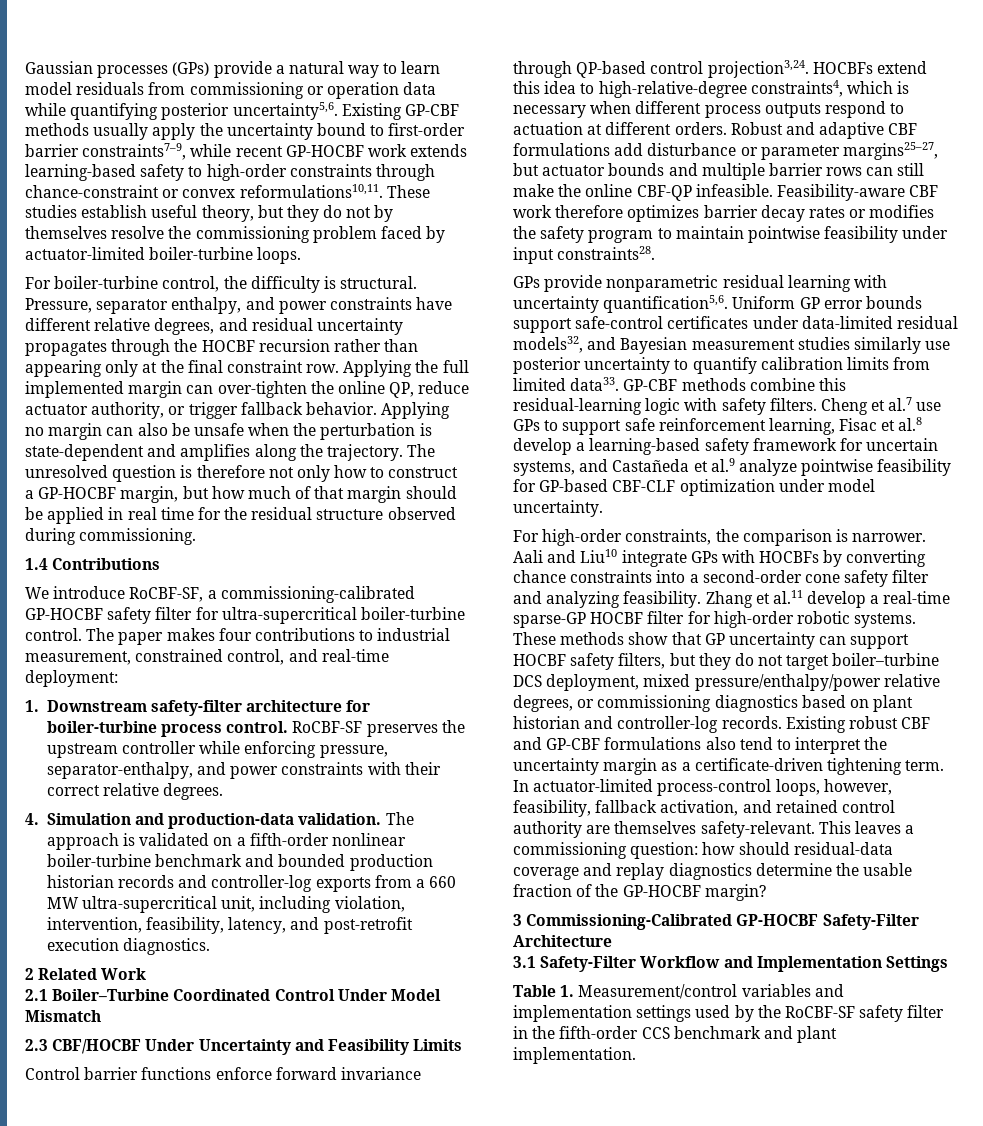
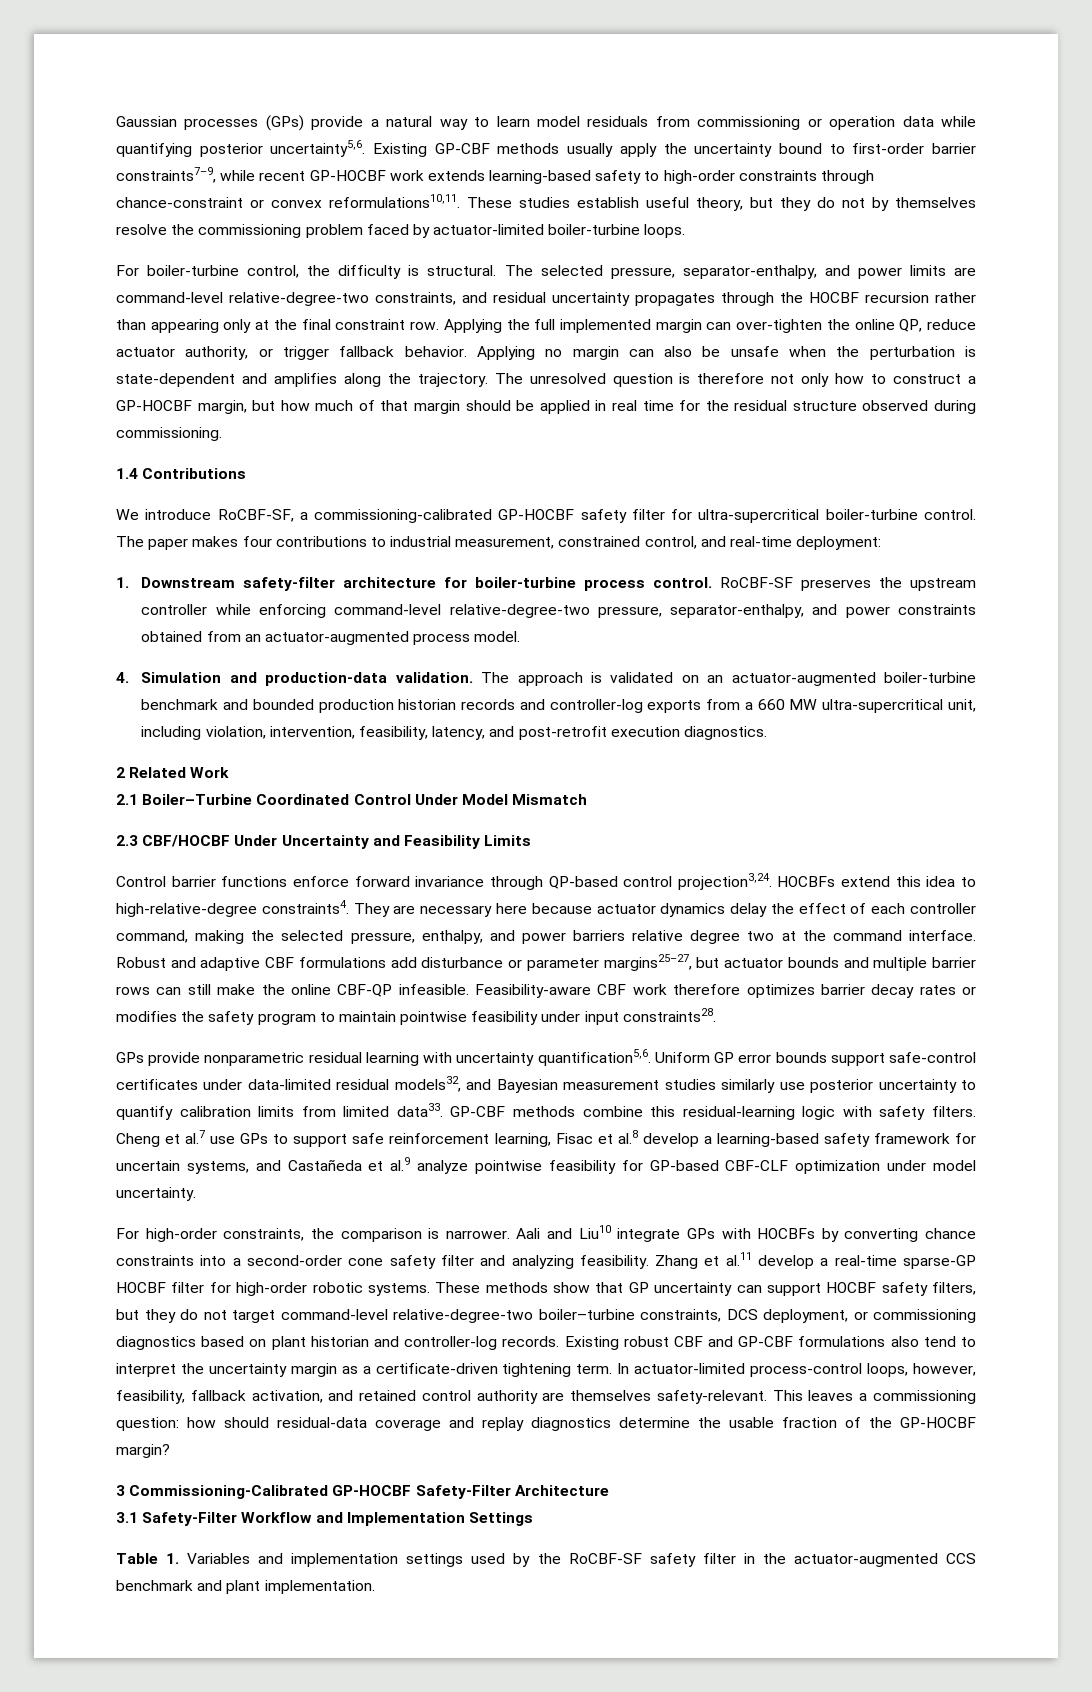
- Pressure, separator enthalpy, and power constraints have different relative degrees, and residual uncertainty propagates through the HOCBF recursion rather than appearing only at the final constraint row.
+ The selected pressure, separator-enthalpy, and power limits are command-level relative-degree-two constraints, and residual uncertainty propagates through the HOCBF recursion rather than appearing only at the final constraint row.
- RoCBF-SF preserves the upstream controller while enforcing pressure, separator-enthalpy, and power constraints with their correct relative degrees.
+ RoCBF-SF preserves the upstream controller while enforcing command-level relative-degree-two pressure, separator-enthalpy, and power constraints obtained from an actuator-augmented process model.
- The approach is validated on a fifth-order nonlinear boiler-turbine benchmark and bounded production historian records and controller-log exports from a 660 MW ultra-supercritical unit, including violation, intervention, feasibility, latency, and post-retrofit execution diagnostics.
+ The approach is validated on an actuator-augmented boiler-turbine benchmark and bounded production historian records and controller-log exports from a 660 MW ultra-supercritical unit, including violation, intervention, feasibility, latency, and post-retrofit execution diagnostics.
- HOCBFs extend this idea to high-relative-degree constraints4, which is necessary when different process outputs respond to actuation at different orders.
+ HOCBFs extend this idea to high-relative-degree constraints4. They are necessary here because actuator dynamics delay the effect of each controller command, making the selected pressure, enthalpy, and power barriers relative degree two at the command interface.
- These methods show that GP uncertainty can support HOCBF safety filters, but they do not target boiler–turbine DCS deployment, mixed pressure/enthalpy/power relative degrees, or commissioning diagnostics based on plant historian and controller-log records.
+ These methods show that GP uncertainty can support HOCBF safety filters, but they do not target command-level relative-degree-two boiler–turbine constraints, DCS deployment, or commissioning diagnostics based on plant historian and controller-log records.
- Table 1. Measurement/control variables and implementation settings used by the RoCBF-SF safety filter in the fifth-order CCS benchmark and plant implementation.
+ Table 1. Variables and implementation settings used by the RoCBF-SF safety filter in the actuator-augmented CCS benchmark and plant implementation.

